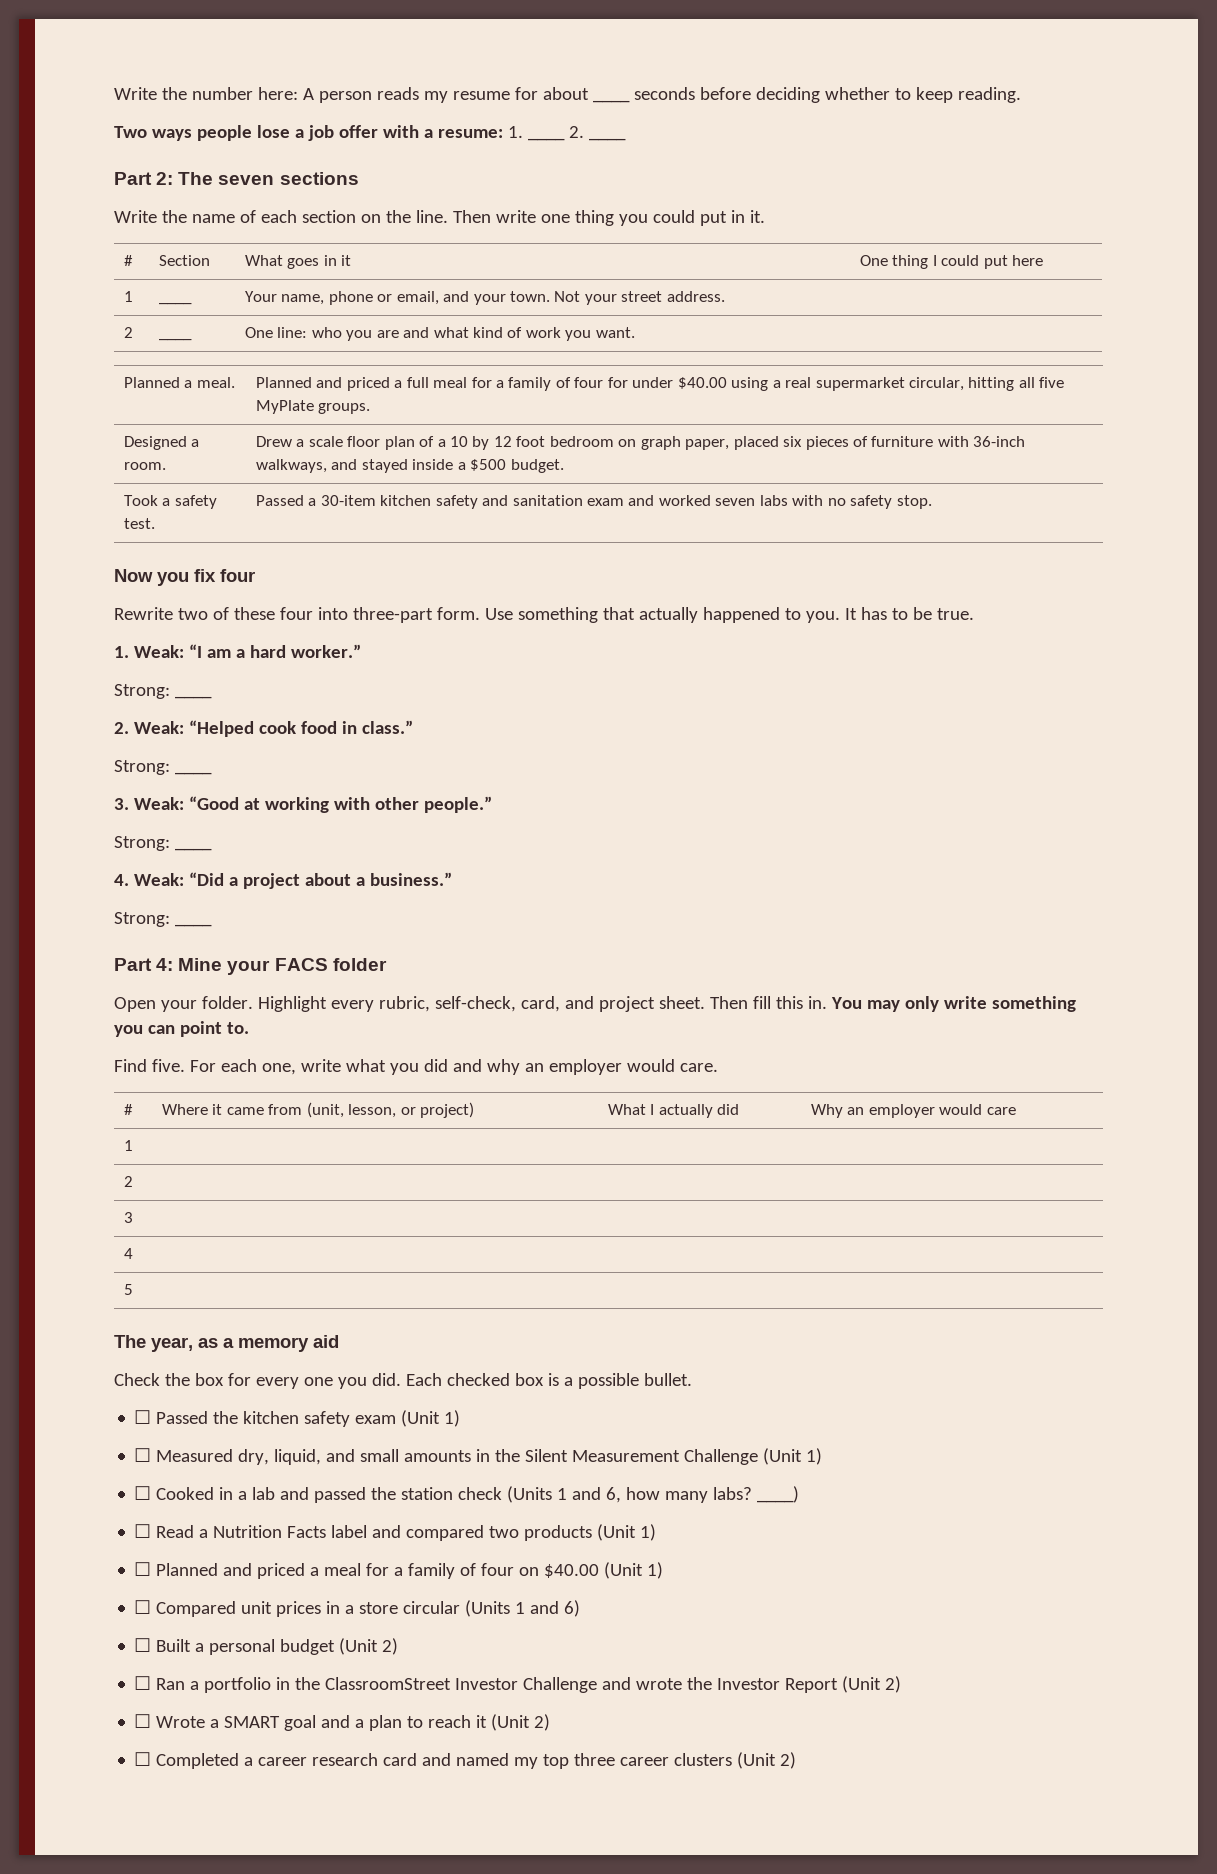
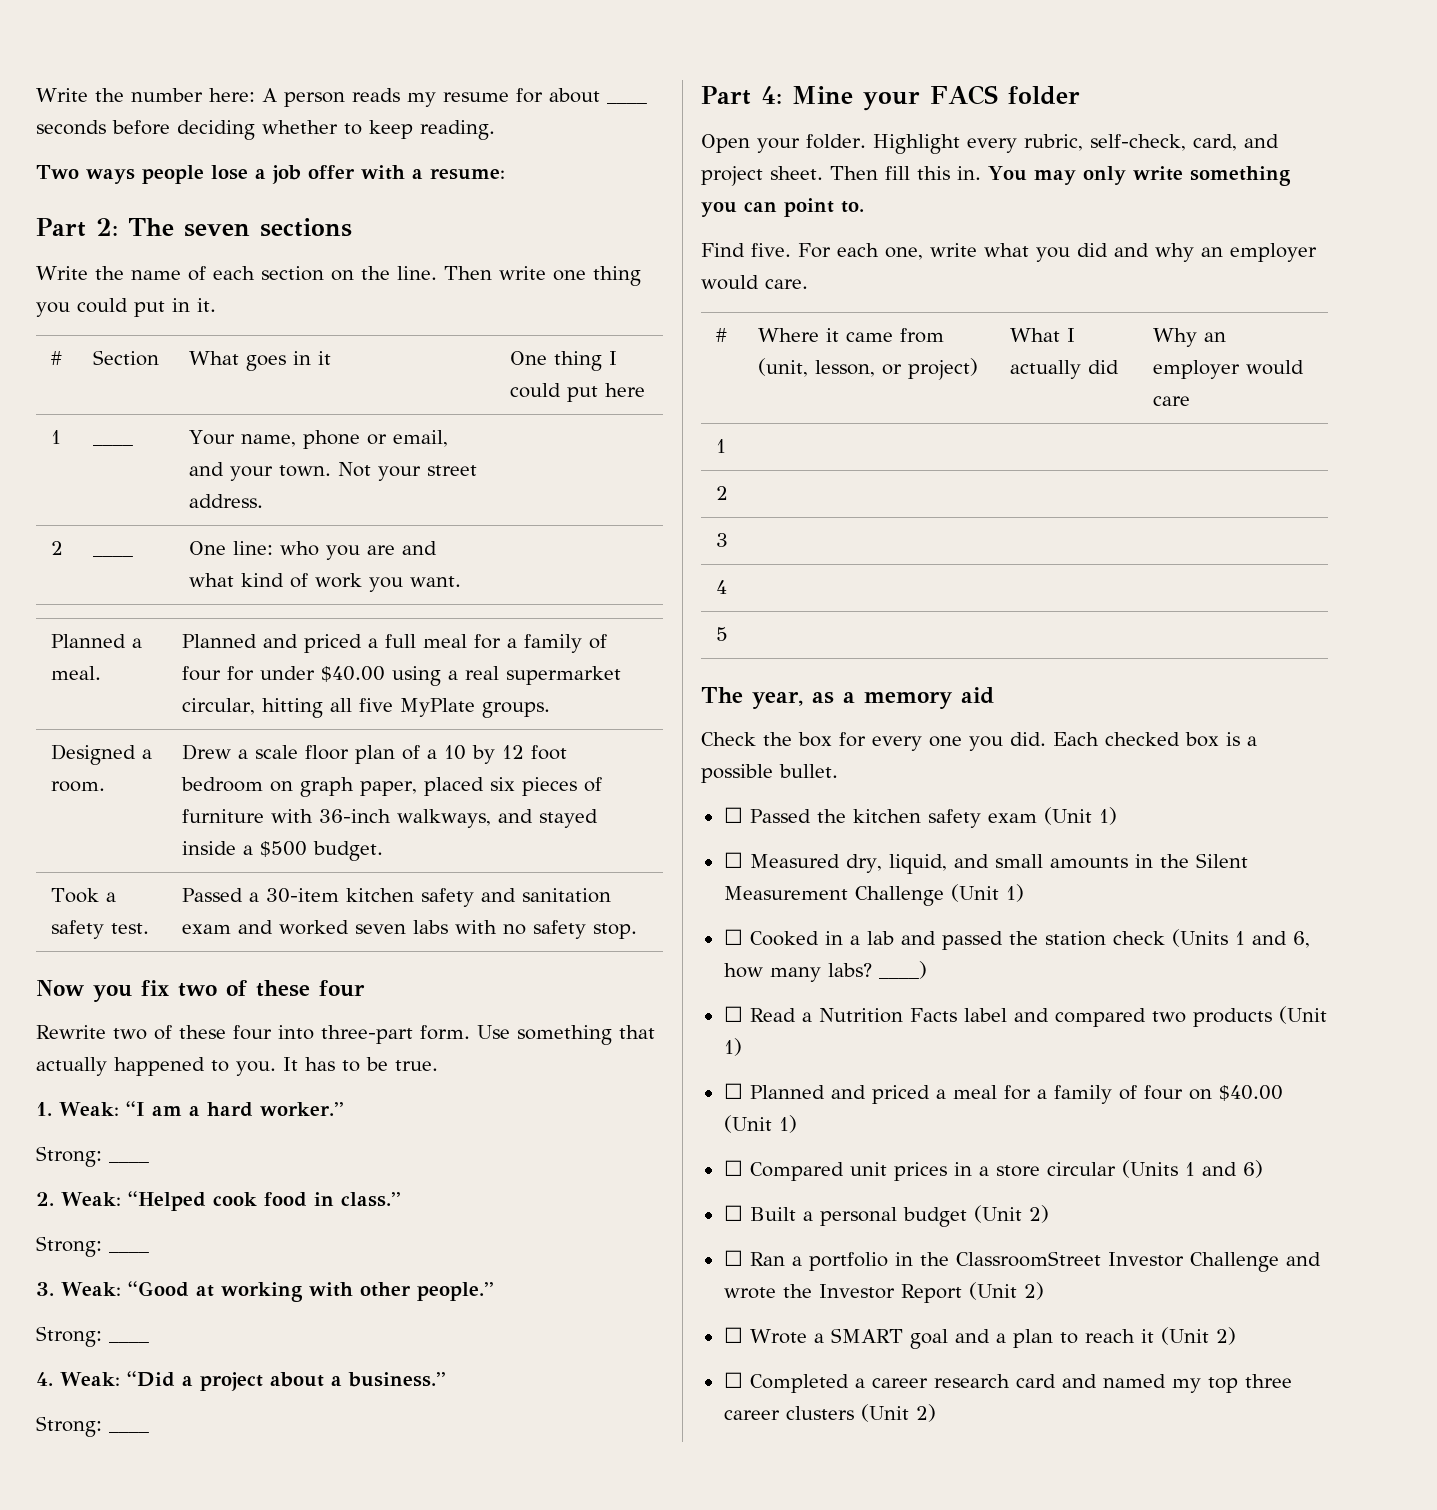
- Two ways people lose a job offer with a resume: 1. ____ 2. ____
+ Two ways people lose a job offer with a resume:
- Now you fix four
+ Now you fix two of these four

